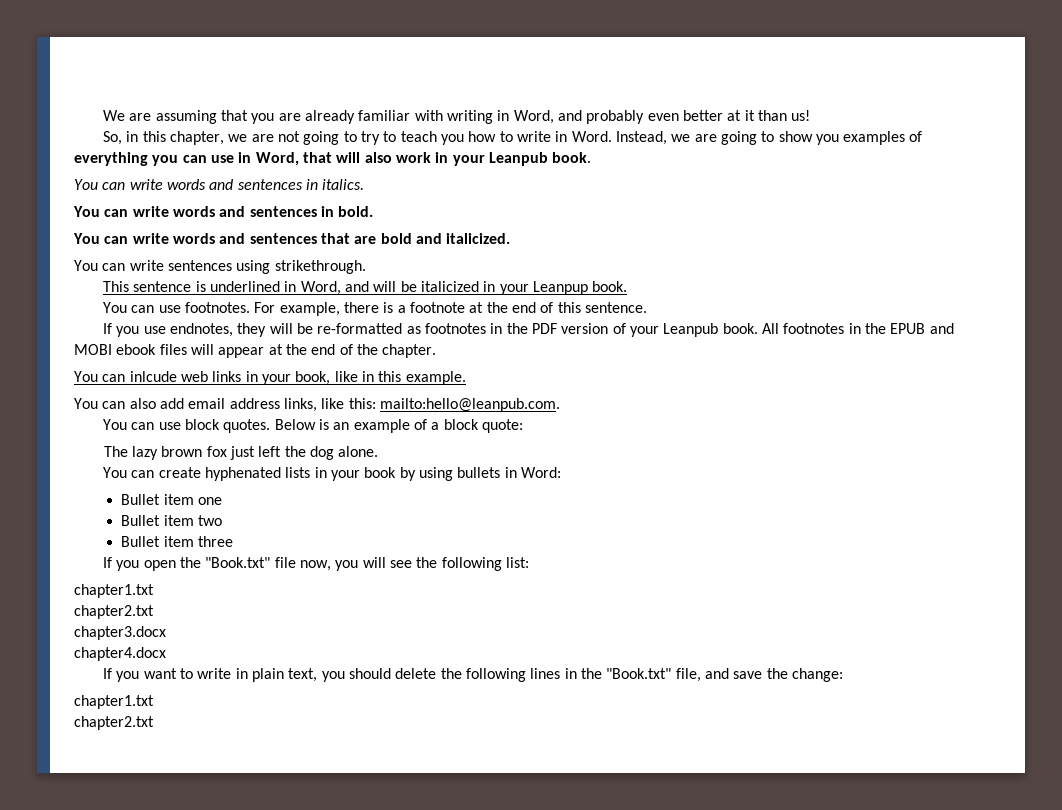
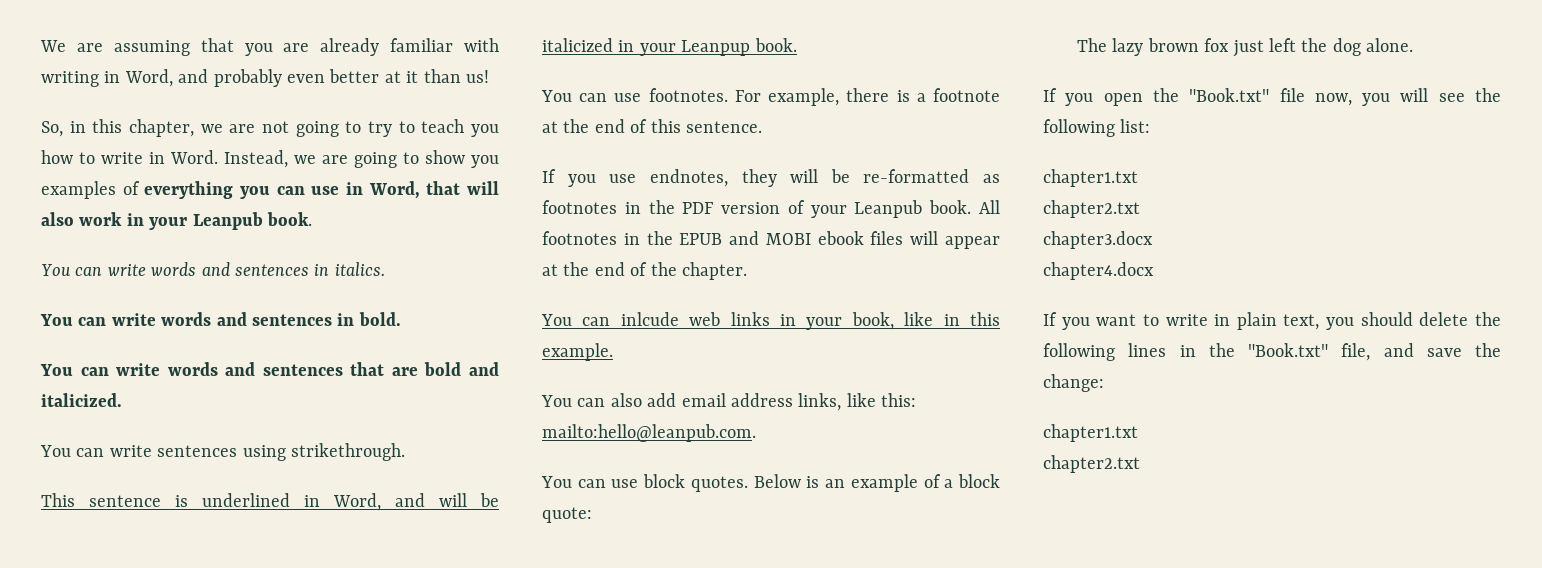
- You can create hyphenated lists in your book by using bullets in Word:
- Bullet item one
- Bullet item two
- Bullet item three

